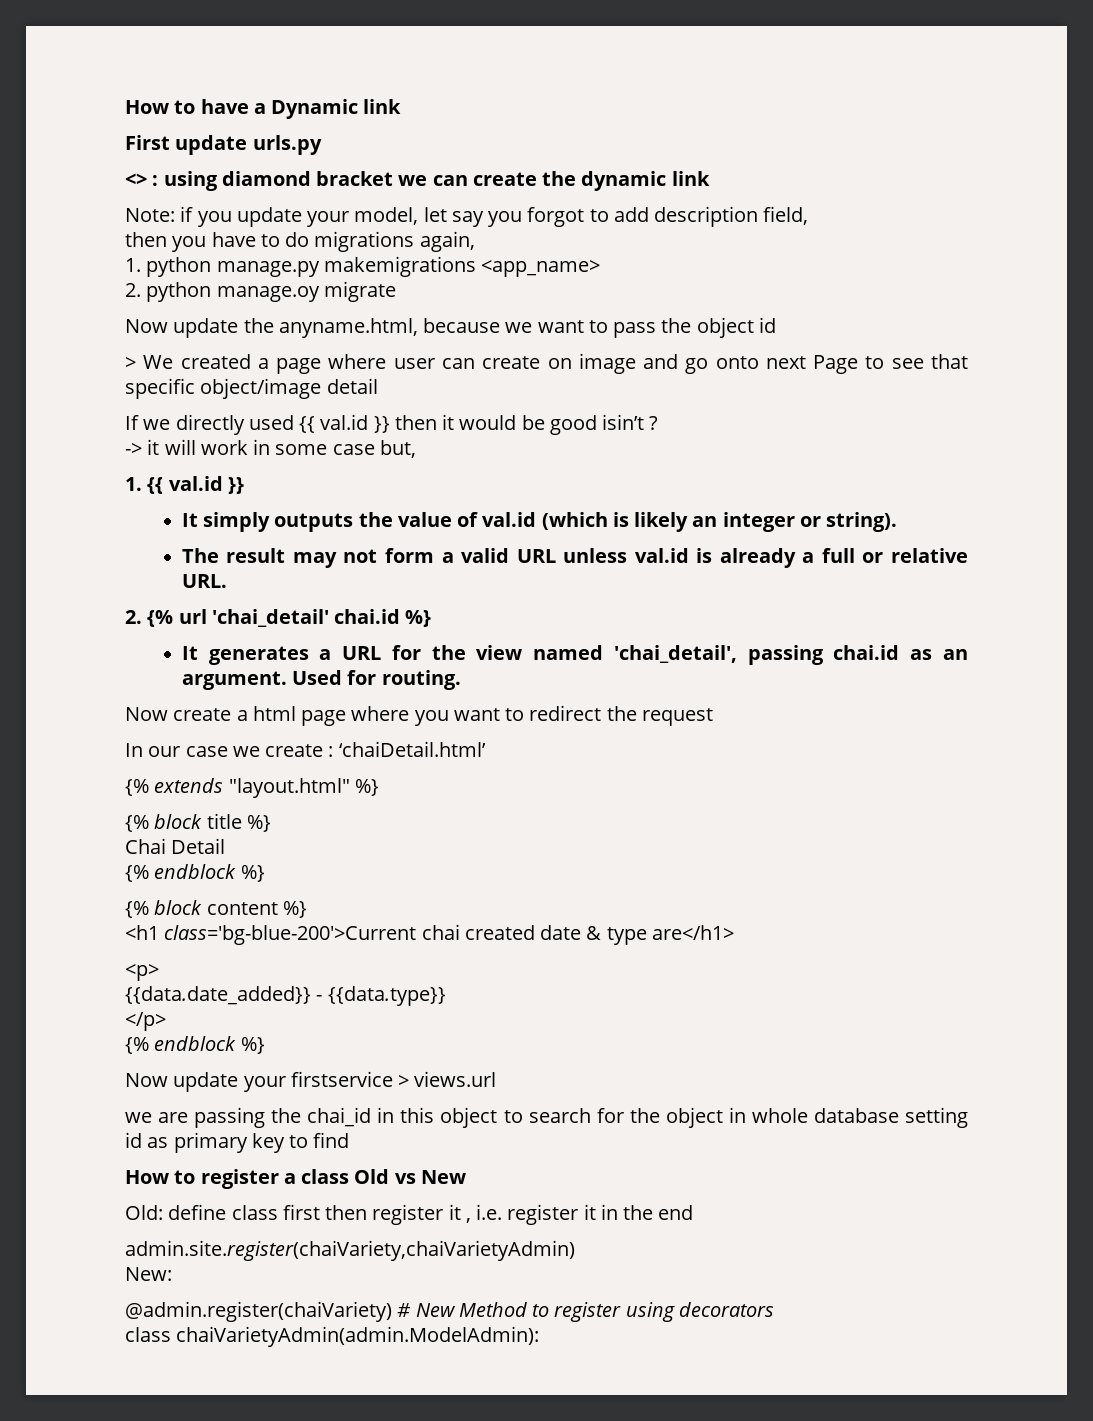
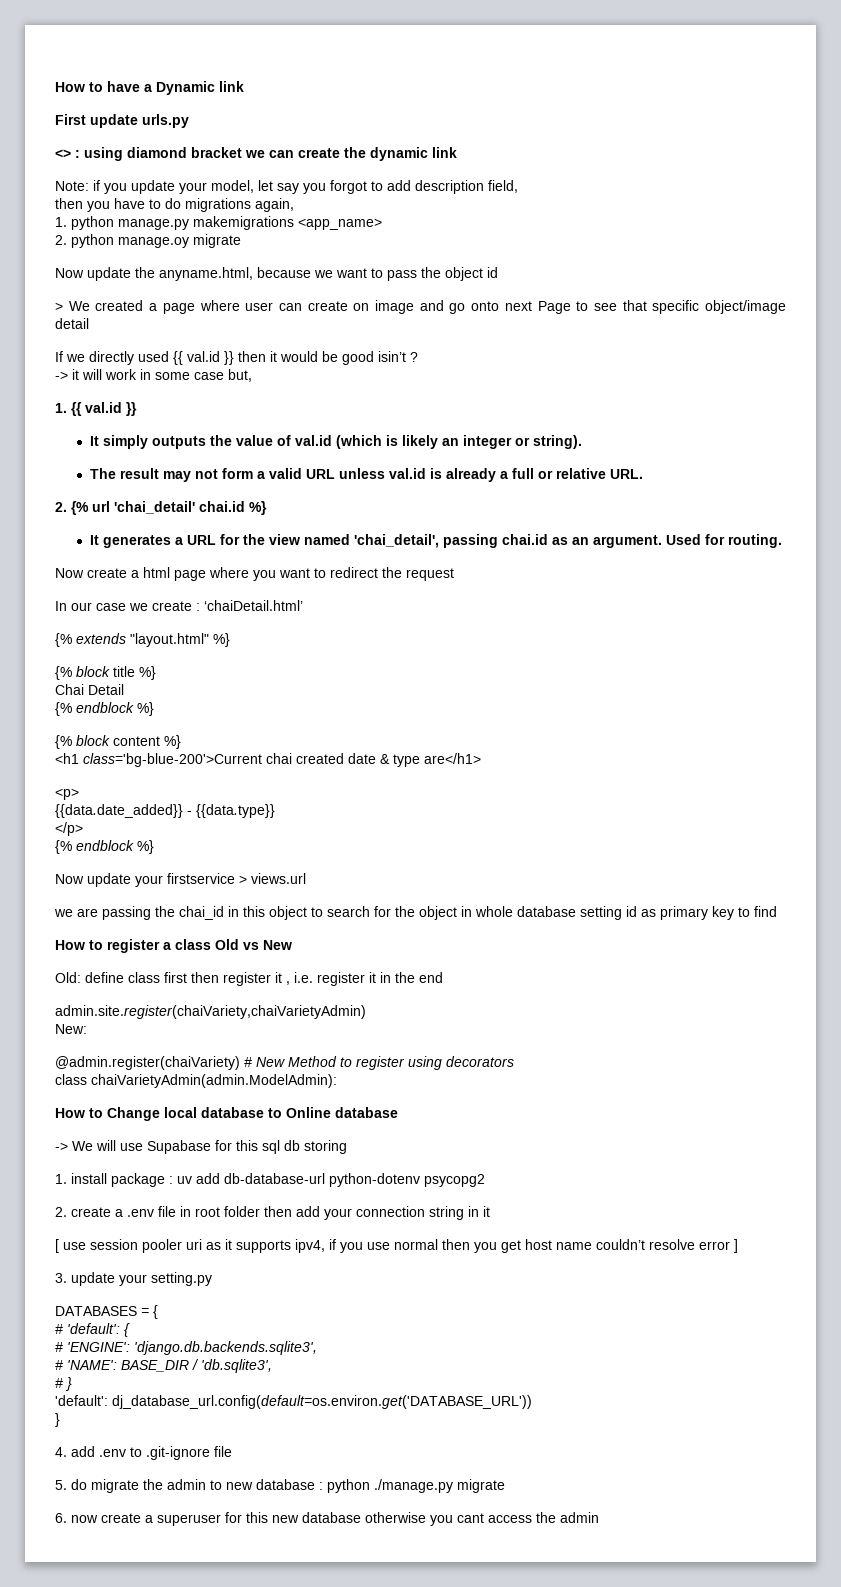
+ How to Change local database to Online database
+ -> We will use Supabase for this sql db storing
+ 1. install package : uv add db-database-url python-dotenv psycopg2
+ 2. create a .env file in root folder then add your connection string in it
+ [ use session pooler uri as it supports ipv4, if you use normal then you get host name couldn’t resolve error ]
+ 3. update your setting.py
+ DATABASES = {
+ # 'default': {
+ # 'ENGINE': 'django.db.backends.sqlite3',
+ # 'NAME': BASE_DIR / 'db.sqlite3',
+ # }
+ 'default': dj_database_url.config(default=os.environ.get('DATABASE_URL'))
+ }
+ 4. add .env to .git-ignore file
+ 5. do migrate the admin to new database : python ./manage.py migrate
+ 6. now create a superuser for this new database otherwise you cant access the admin

